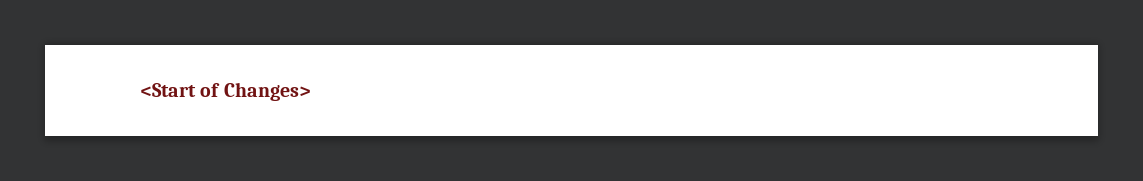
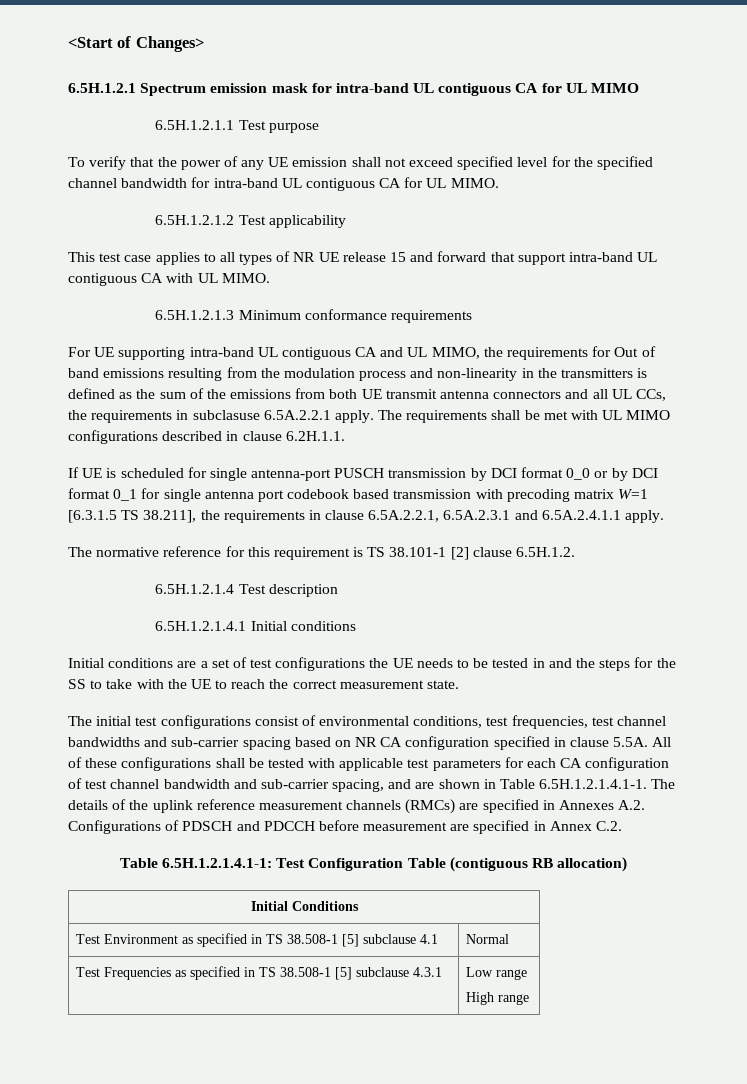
+ 6.5H.1.2.1 Spectrum emission mask for intra-band UL contiguous CA for UL MIMO
+ 6.5H.1.2.1.1 Test purpose
+ To verify that the power of any UE emission shall not exceed specified level for the specified channel bandwidth for intra-band UL contiguous CA for UL MIMO.
+ 6.5H.1.2.1.2 Test applicability
+ This test case applies to all types of NR UE release 15 and forward that support intra-band UL contiguous CA with UL MIMO.
+ 6.5H.1.2.1.3 Minimum conformance requirements
+ For UE supporting intra-band UL contiguous CA and UL MIMO, the requirements for Out of band emissions resulting from the modulation process and non-linearity in the transmitters is defined as the sum of the emissions from both UE transmit antenna connectors and all UL CCs, the requirements in subclasuse 6.5A.2.2.1 apply. The requirements shall be met with UL MIMO configurations described in clause 6.2H.1.1.
+ If UE is scheduled for single antenna-port PUSCH transmission by DCI format 0_0 or by DCI format 0_1 for single antenna port codebook based transmission with precoding matrix W=1 [6.3.1.5 TS 38.211], the requirements in clause 6.5A.2.2.1, 6.5A.2.3.1 and 6.5A.2.4.1.1 apply.
+ The normative reference for this requirement is TS 38.101-1 [2] clause 6.5H.1.2.
+ 6.5H.1.2.1.4 Test description
+ 6.5H.1.2.1.4.1 Initial conditions
+ Initial conditions are a set of test configurations the UE needs to be tested in and the steps for the SS to take with the UE to reach the correct measurement state.
+ The initial test configurations consist of environmental conditions, test frequencies, test channel bandwidths and sub-carrier spacing based on NR CA configuration specified in clause 5.5A. All of these configurations shall be tested with applicable test parameters for each CA configuration of test channel bandwidth and sub-carrier spacing, and are shown in Table 6.5H.1.2.1.4.1-1. The details of the uplink reference measurement channels (RMCs) are specified in Annexes A.2. Configurations of PDSCH and PDCCH before measurement are specified in Annex C.2.
+ Table 6.5H.1.2.1.4.1-1: Test Configuration Table (contiguous RB allocation)
+ Initial Conditions
+ Test Environment as specified in TS 38.508-1 [5] subclause 4.1 | Normal
+ Test Frequencies as specified in TS 38.508-1 [5] subclause 4.3.1 | Low range
+ High range

